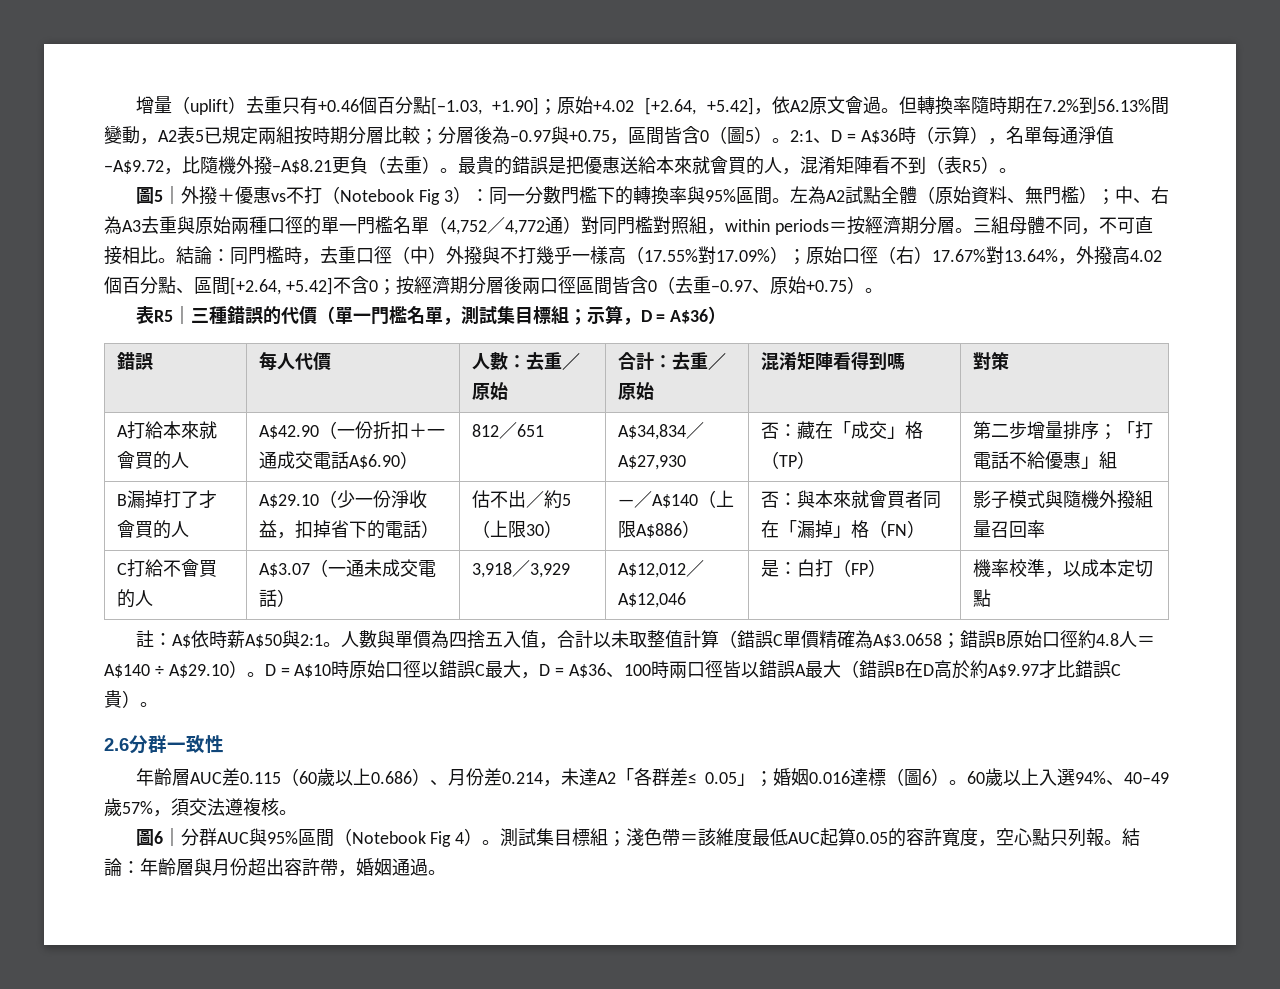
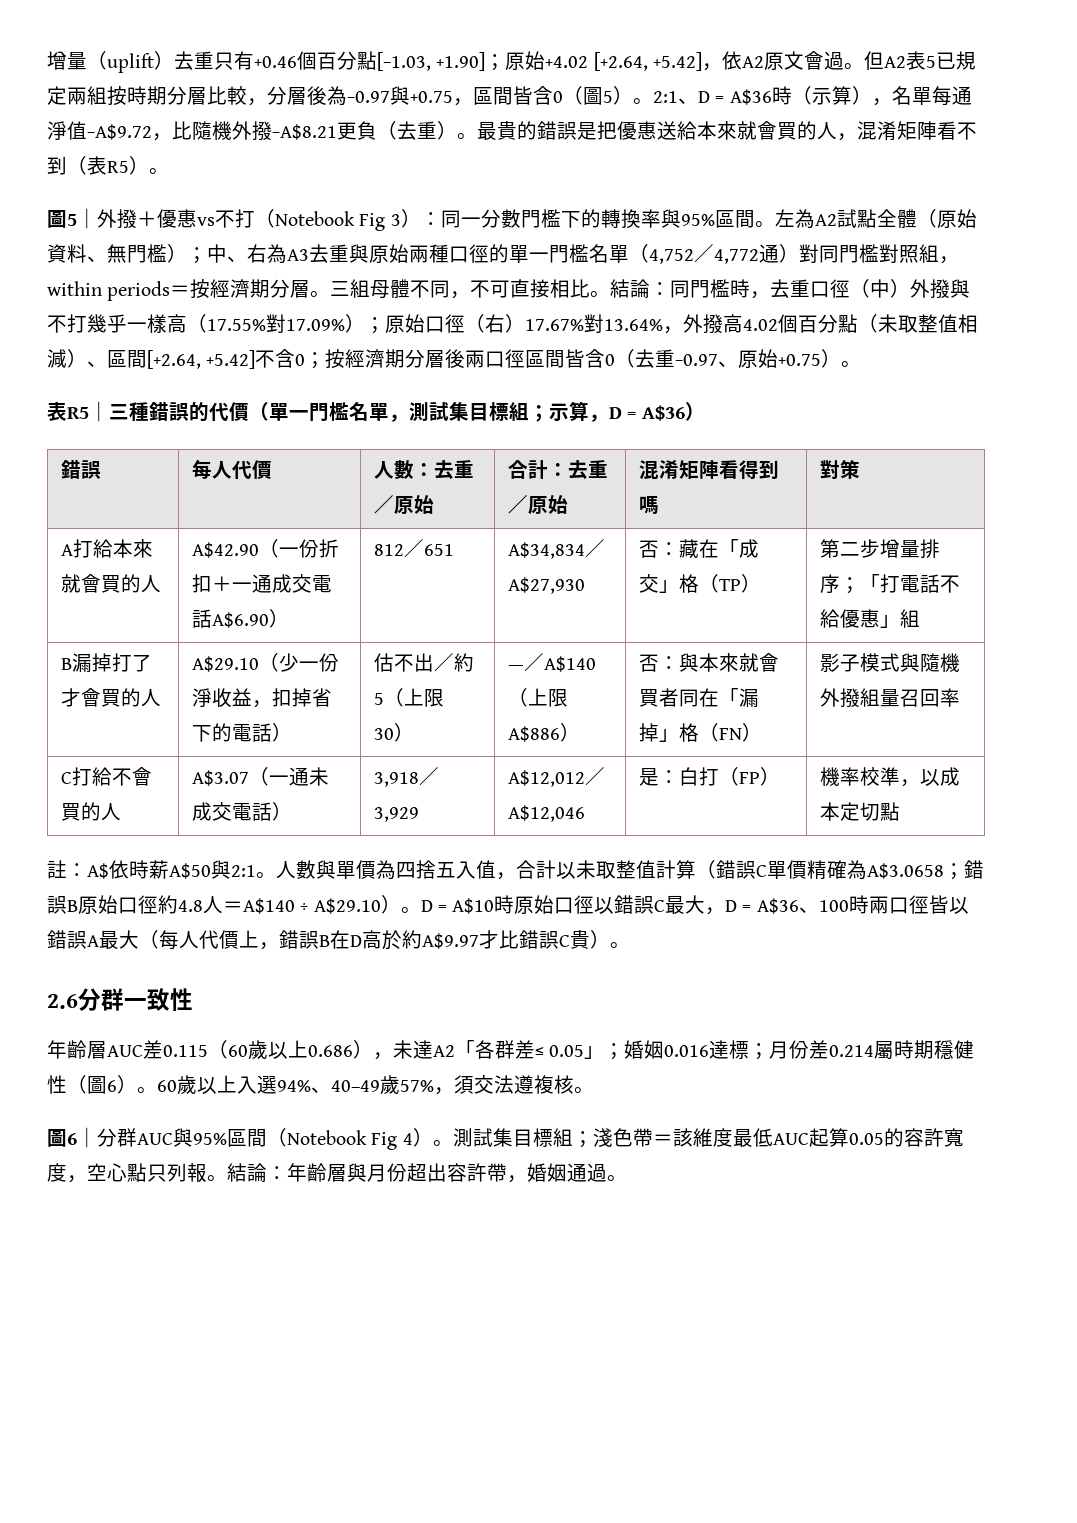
- 但轉換率隨時期在7.2%到56.13%間變動，A2表5已規定兩組按時期分層比較；分層後為−0.97與+0.75，區間皆含0（圖5）。
+ 但A2表5已規定兩組按時期分層比較，分層後為−0.97與+0.75，區間皆含0（圖5）。
- 結論：同門檻時，去重口徑（中）外撥與不打幾乎一樣高（17.55%對17.09%）；原始口徑（右）17.67%對13.64%，外撥高4.02個百分點、區間[+2.64, +5.42]不含0；按經濟期分層後兩口徑區間皆含0（去重−0.97、原始+0.75）。
+ 結論：同門檻時，去重口徑（中）外撥與不打幾乎一樣高（17.55%對17.09%）；原始口徑（右）17.67%對13.64%，外撥高4.02個百分點（未取整值相減）、區間[+2.64, +5.42]不含0；按經濟期分層後兩口徑區間皆含0（去重−0.97、原始+0.75）。
- D = A$10時原始口徑以錯誤C最大，D = A$36、100時兩口徑皆以錯誤A最大（錯誤B在D高於約A$9.97才比錯誤C貴）。
+ D = A$10時原始口徑以錯誤C最大，D = A$36、100時兩口徑皆以錯誤A最大（每人代價上，錯誤B在D高於約A$9.97才比錯誤C貴）。
- 年齡層AUC差0.115（60歲以上0.686）、月份差0.214，未達A2「各群差≤ 0.05」；婚姻0.016達標（圖6）。
+ 年齡層AUC差0.115（60歲以上0.686），未達A2「各群差≤ 0.05」；婚姻0.016達標；月份差0.214屬時期穩健性（圖6）。

